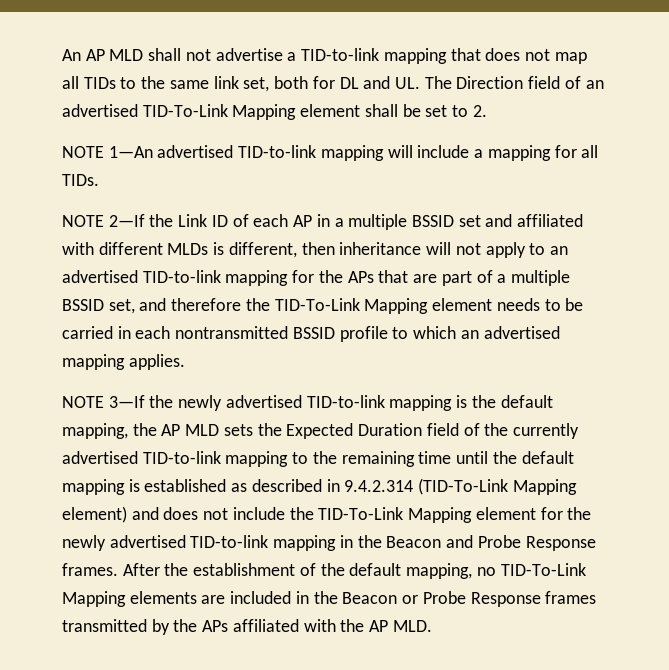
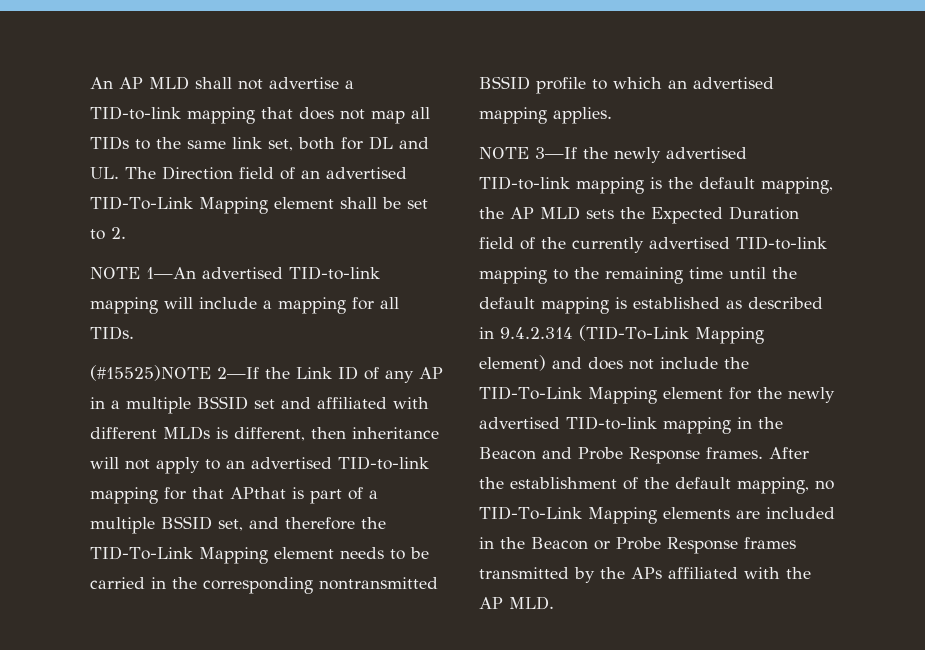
- NOTE 2—If the Link ID of each AP in a multiple BSSID set and affiliated with different MLDs is different, then inheritance will not apply to an advertised TID-to-link mapping for the APs that are part of a multiple BSSID set, and therefore the TID-To-Link Mapping element needs to be carried in each nontransmitted BSSID profile to which an advertised mapping applies.
+ (#15525)NOTE 2—If the Link ID of any AP in a multiple BSSID set and affiliated with different MLDs is different, then inheritance will not apply to an advertised TID-to-link mapping for that APthat is part of a multiple BSSID set, and therefore the TID-To-Link Mapping element needs to be carried in the corresponding nontransmitted BSSID profile to which an advertised mapping applies.

